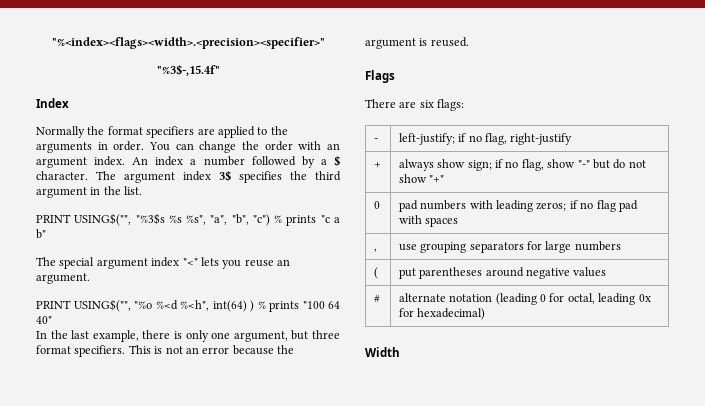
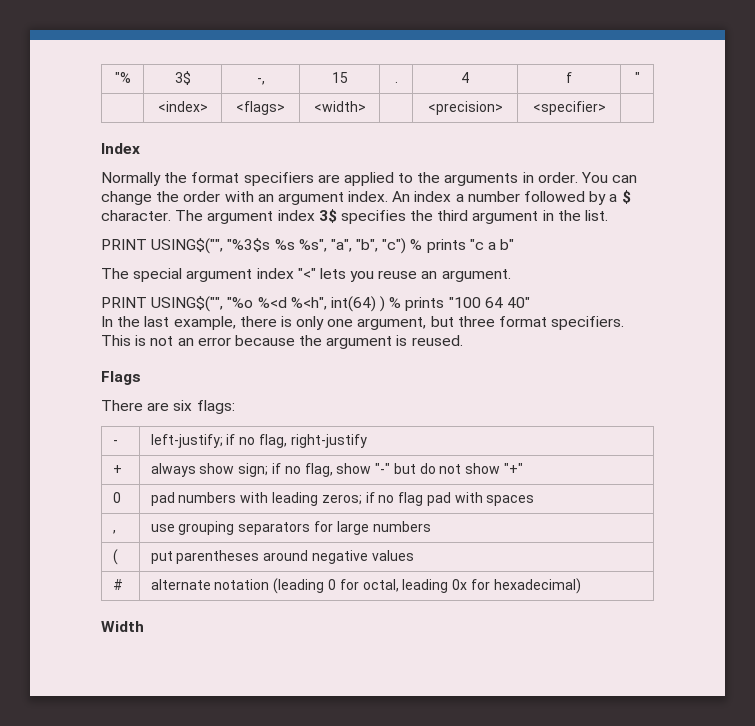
- "%<index><flags><width>.<precision><specifier>"
- "%3$-,15.4f"
+ "% | 3$ | -, | 15 | . | 4 | f | "
+ | <index> | <flags> | <width> | | <precision> | <specifier> |

